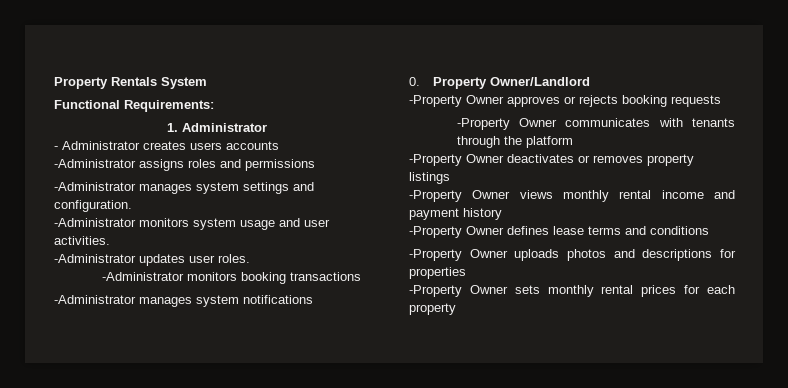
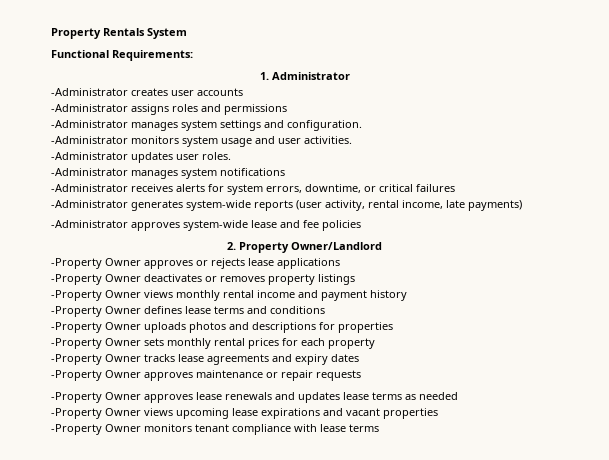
- - Administrator creates users accounts
+ -Administrator creates user accounts
- -Administrator monitors booking transactions
- 0. Property Owner/Landlord
+ -Administrator receives alerts for system errors, downtime, or critical failures
+ -Administrator generates system-wide reports (user activity, rental income, late payments)
+ -Administrator approves system-wide lease and fee policies
+ 2. Property Owner/Landlord
- -Property Owner approves or rejects booking requests
- -Property Owner communicates with tenants through the platform
+ -Property Owner approves or rejects lease applications
+ -Property Owner tracks lease agreements and expiry dates
+ -Property Owner approves maintenance or repair requests
+ -Property Owner approves lease renewals and updates lease terms as needed
+ -Property Owner views upcoming lease expirations and vacant properties
+ -Property Owner monitors tenant compliance with lease terms

